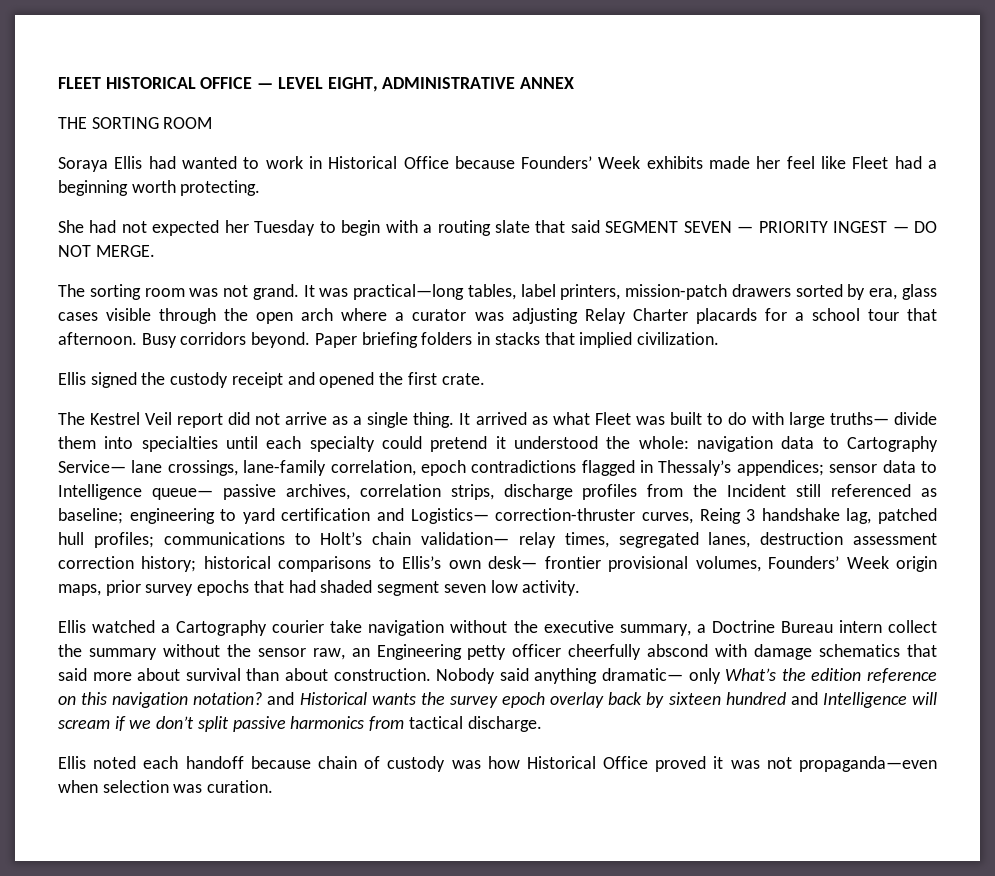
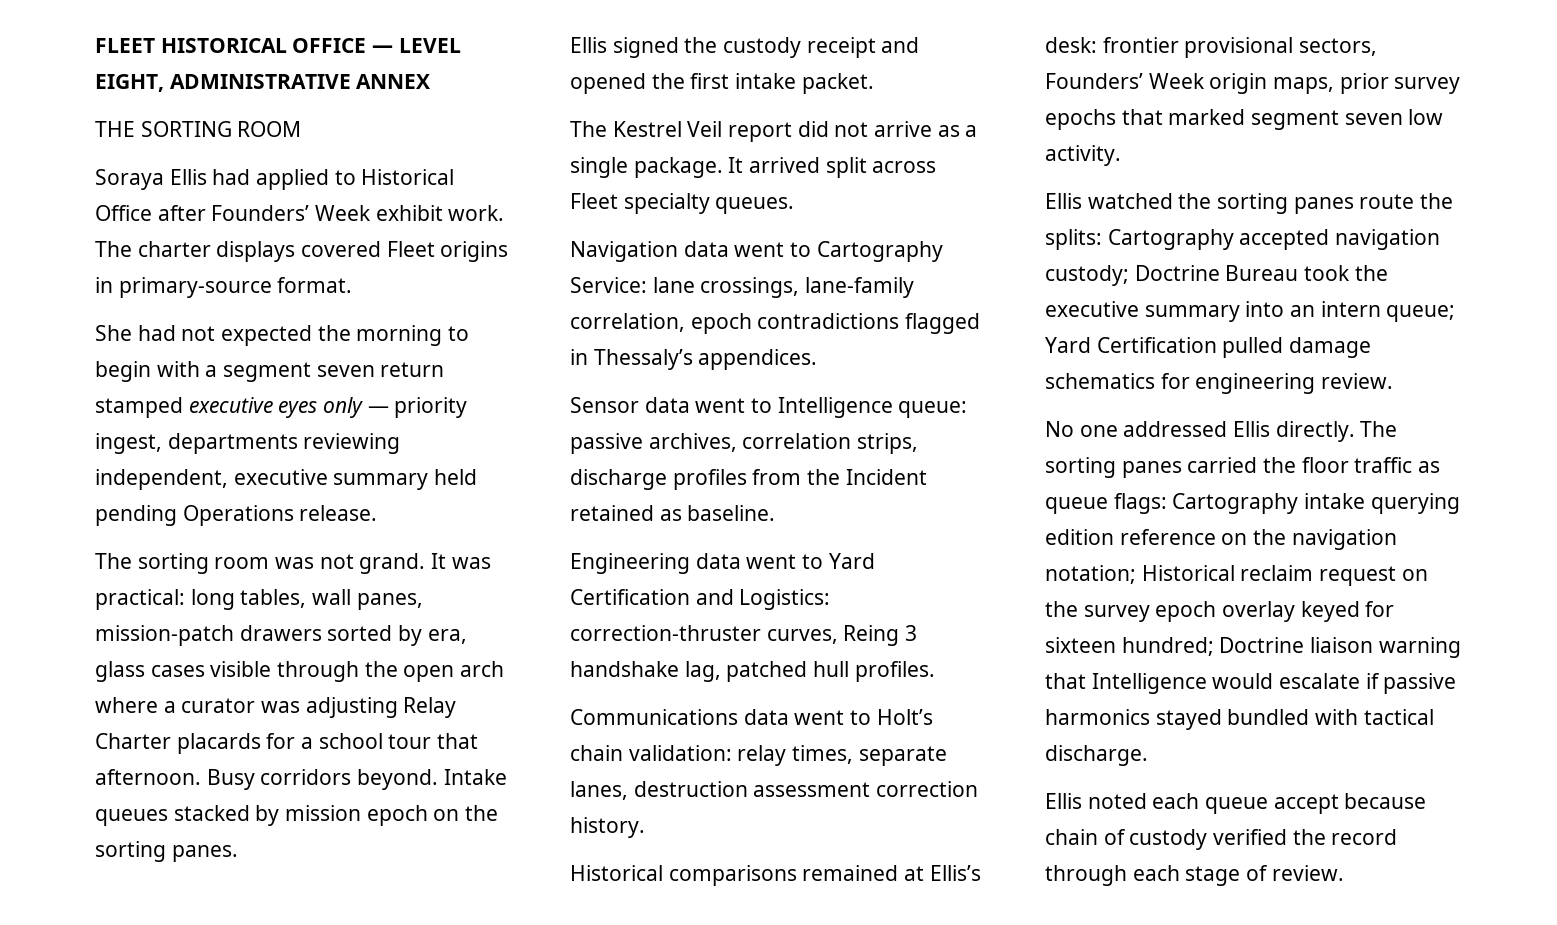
- Soraya Ellis had wanted to work in Historical Office because Founders’ Week exhibits made her feel like Fleet had a beginning worth protecting.
+ Soraya Ellis had applied to Historical Office after Founders’ Week exhibit work. The charter displays covered Fleet origins in primary-source format.
- She had not expected her Tuesday to begin with a routing slate that said SEGMENT SEVEN — PRIORITY INGEST — DO NOT MERGE.
+ She had not expected the morning to begin with a segment seven return stamped executive eyes only — priority ingest, departments reviewing independent, executive summary held pending Operations release.
- It was practical—long tables, label printers, mission-patch drawers sorted by era, glass cases visible through the open arch where a curator was adjusting Relay Charter placards for a school tour that afternoon.
+ It was practical: long tables, wall panes, mission-patch drawers sorted by era, glass cases visible through the open arch where a curator was adjusting Relay Charter placards for a school tour that afternoon.
- Paper briefing folders in stacks that implied civilization.
+ Intake queues stacked by mission epoch on the sorting panes.
- Ellis signed the custody receipt and opened the first crate.
+ Ellis signed the custody receipt and opened the first intake packet.
- The Kestrel Veil report did not arrive as a single thing.
+ The Kestrel Veil report did not arrive as a single package.
- It arrived as what Fleet was built to do with large truths— divide them into specialties until each specialty could pretend it understood the whole: navigation data to Cartography Service— lane crossings, lane-family correlation, epoch contradictions flagged in Thessaly’s appendices; sensor data to Intelligence queue— passive archives, correlation strips, discharge profiles from the Incident still referenced as baseline; engineering to yard certification and Logistics— correction-thruster curves, Reing 3 handshake lag, patched hull profiles; communications to Holt’s chain validation— relay times, segregated lanes, destruction assessment correction history; historical comparisons to Ellis’s own desk— frontier provisional volumes, Founders’ Week origin maps, prior survey epochs that had shaded segment seven low activity.
+ It arrived split across Fleet specialty queues.
+ Navigation data went to Cartography Service: lane crossings, lane-family correlation, epoch contradictions flagged in Thessaly’s appendices.
+ Sensor data went to Intelligence queue: passive archives, correlation strips, discharge profiles from the Incident retained as baseline.
+ Engineering data went to Yard Certification and Logistics: correction-thruster curves, Reing 3 handshake lag, patched hull profiles.
+ Communications data went to Holt’s chain validation: relay times, separate lanes, destruction assessment correction history.
+ Historical comparisons remained at Ellis’s desk: frontier provisional sectors, Founders’ Week origin maps, prior survey epochs that marked segment seven low activity.
- Ellis watched a Cartography courier take navigation without the executive summary, a Doctrine Bureau intern collect the summary without the sensor raw, an Engineering petty officer cheerfully abscond with damage schematics that said more about survival than about construction. Nobody said anything dramatic— only What’s the edition reference on this navigation notation? and Historical wants the survey epoch overlay back by sixteen hundred and Intelligence will scream if we don’t split passive harmonics from tactical discharge.
+ Ellis watched the sorting panes route the splits: Cartography accepted navigation custody; Doctrine Bureau took the executive summary into an intern queue; Yard Certification pulled damage schematics for engineering review.
+ No one addressed Ellis directly. The sorting panes carried the floor traffic as queue flags: Cartography intake querying edition reference on the navigation notation; Historical reclaim request on the survey epoch overlay keyed for sixteen hundred; Doctrine liaison warning that Intelligence would escalate if passive harmonics stayed bundled with tactical discharge.
- Ellis noted each handoff because chain of custody was how Historical Office proved it was not propaganda—even when selection was curation.
+ Ellis noted each queue accept because chain of custody verified the record through each stage of review.

